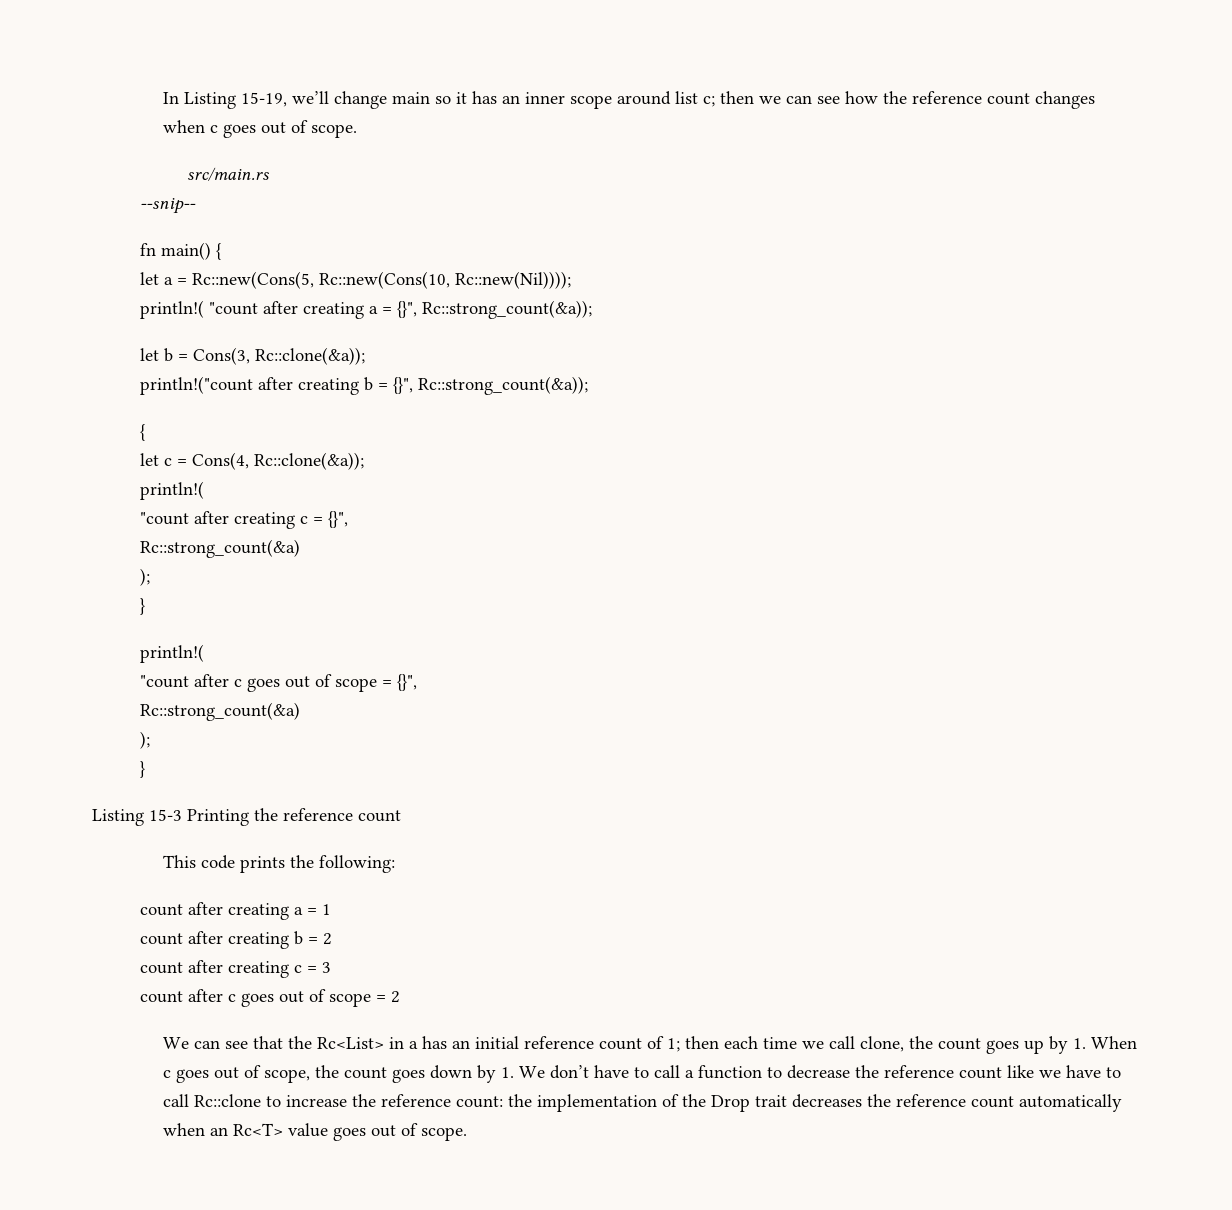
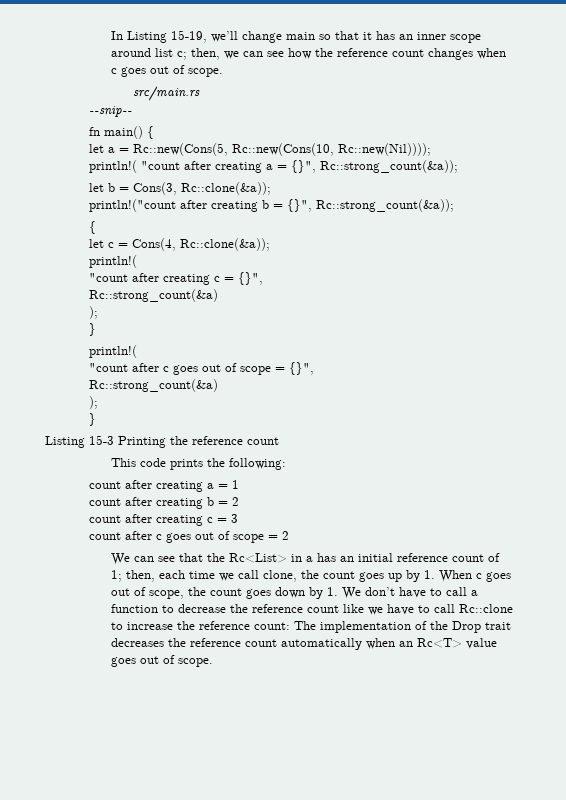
- In Listing 15-19, we’ll change main so it has an inner scope around list c; then we can see how the reference count changes when c goes out of scope.
+ In Listing 15-19, we’ll change main so that it has an inner scope around list c; then, we can see how the reference count changes when c goes out of scope.
- then each time we call clone, the count goes up by 1. When c goes out of scope, the count goes down by 1. We don’t have to call a function to decrease the reference count like we have to call Rc::clone to increase the reference count:
+ then, each time we call clone, the count goes up by 1. When c goes out of scope, the count goes down by 1. We don’t have to call a function to decrease the reference count like we have to call Rc::clone to increase the reference count:
- the implementation of the Drop trait decreases the reference count automatically when an Rc<T> value goes out of scope.
+ The implementation of the Drop trait decreases the reference count automatically when an Rc<T> value goes out of scope.

